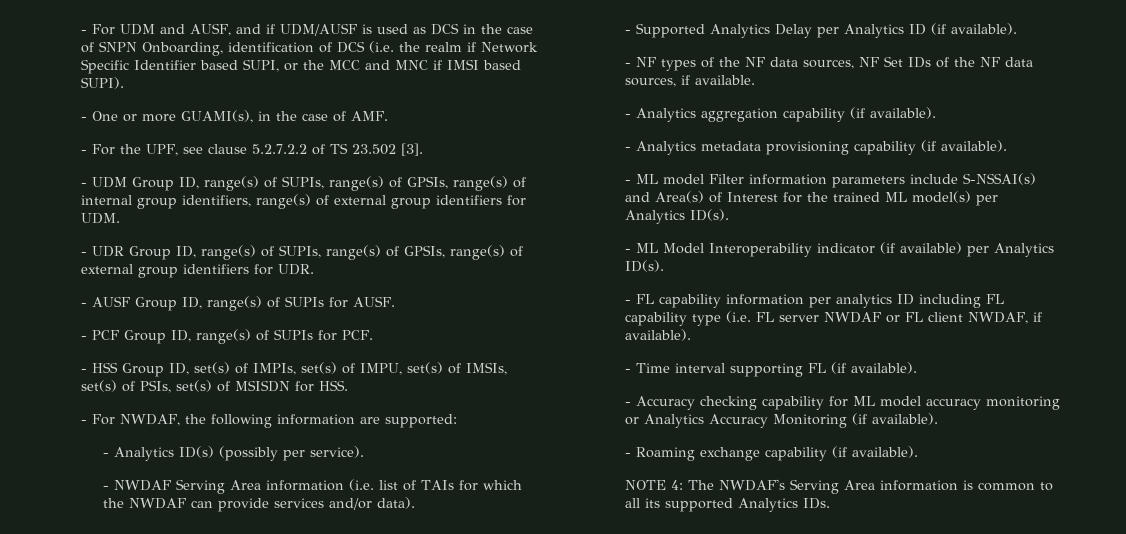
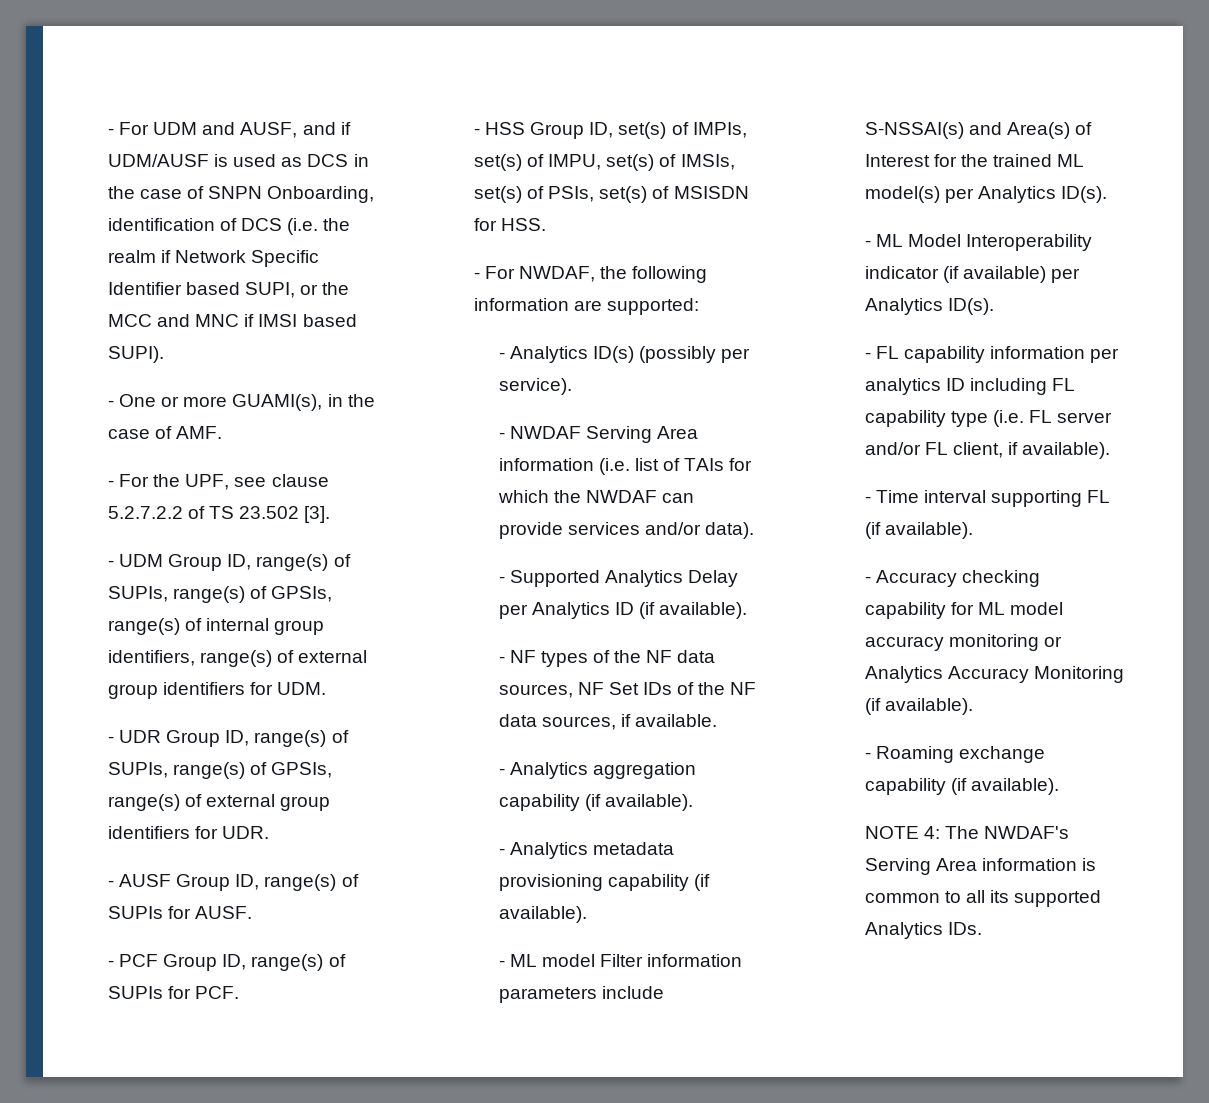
- - FL capability information per analytics ID including FL capability type (i.e. FL server NWDAF or FL client NWDAF, if available).
+ - FL capability information per analytics ID including FL capability type (i.e. FL server and/or FL client, if available).

